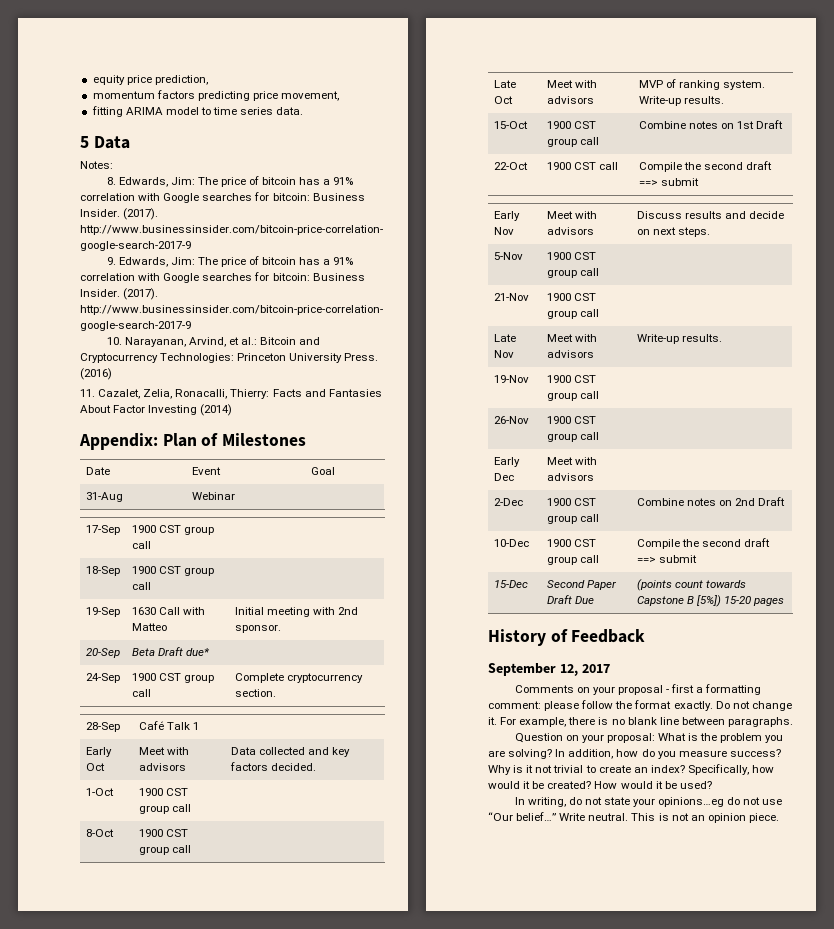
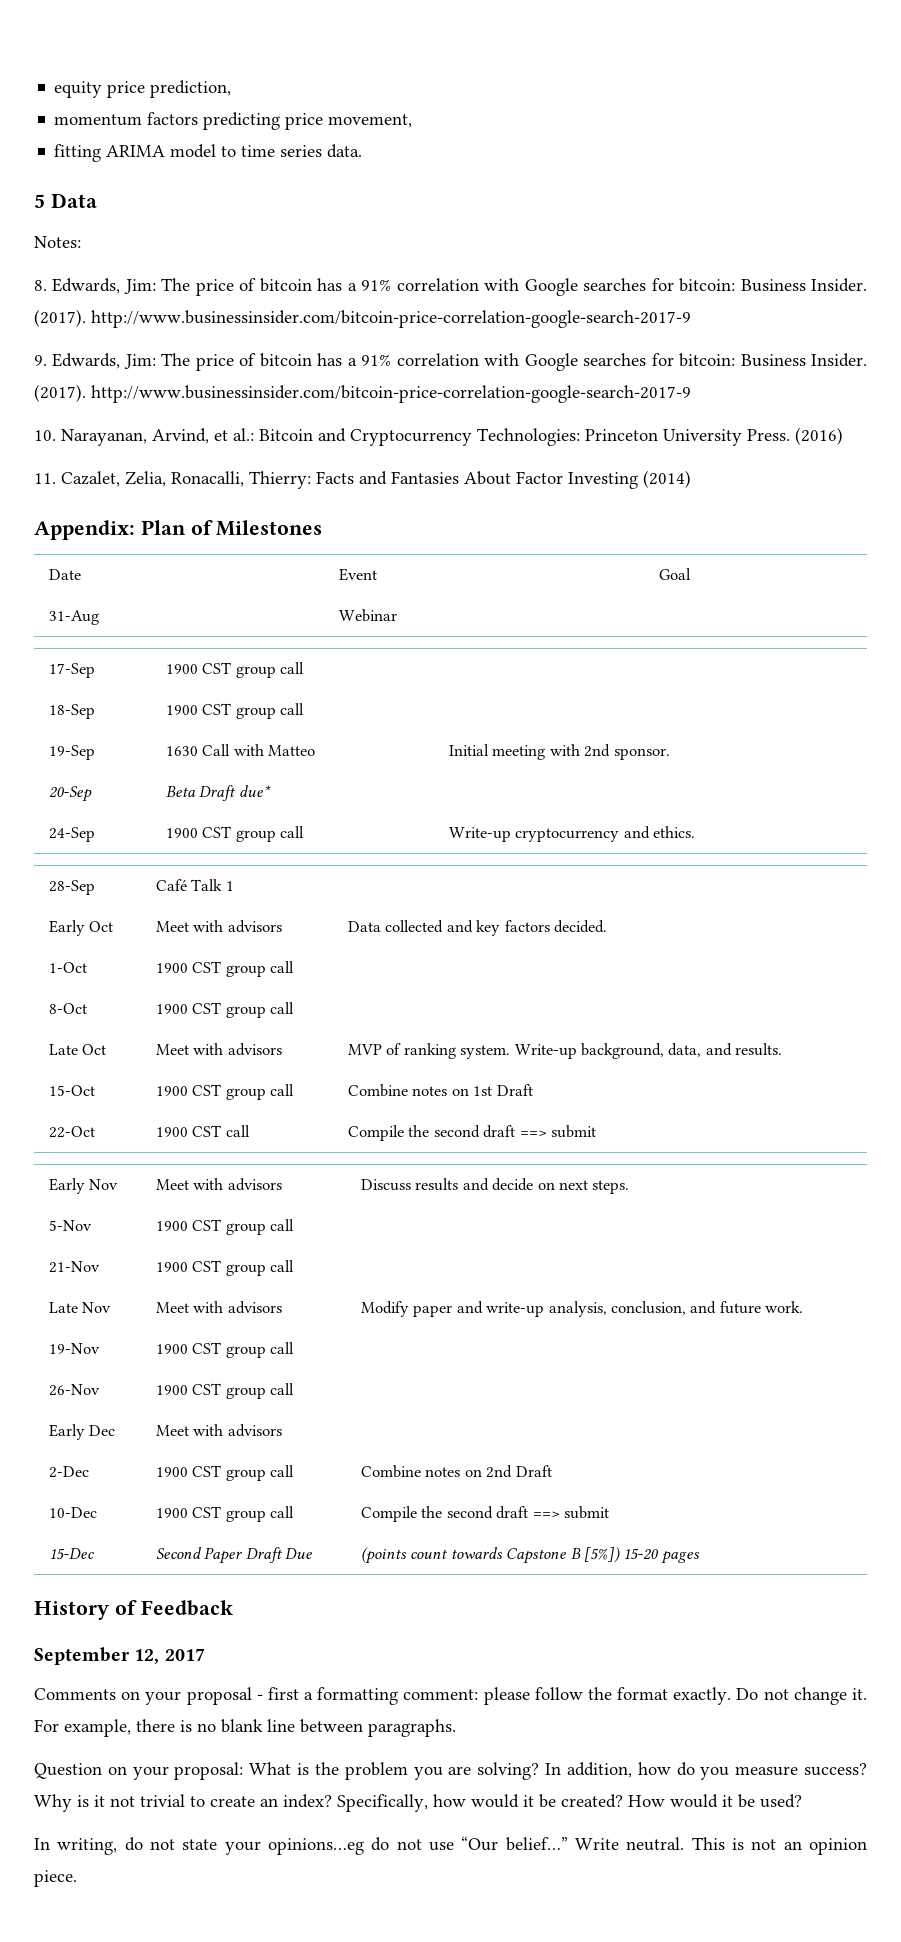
- 24-Sep | 1900 CST group call | Complete cryptocurrency section.
+ 24-Sep | 1900 CST group call | Write-up cryptocurrency and ethics.
- Late Oct | Meet with advisors | MVP of ranking system. Write-up results.
+ Late Oct | Meet with advisors | MVP of ranking system. Write-up background, data, and results.
- Late Nov | Meet with advisors | Write-up results.
+ Late Nov | Meet with advisors | Modify paper and write-up analysis, conclusion, and future work.

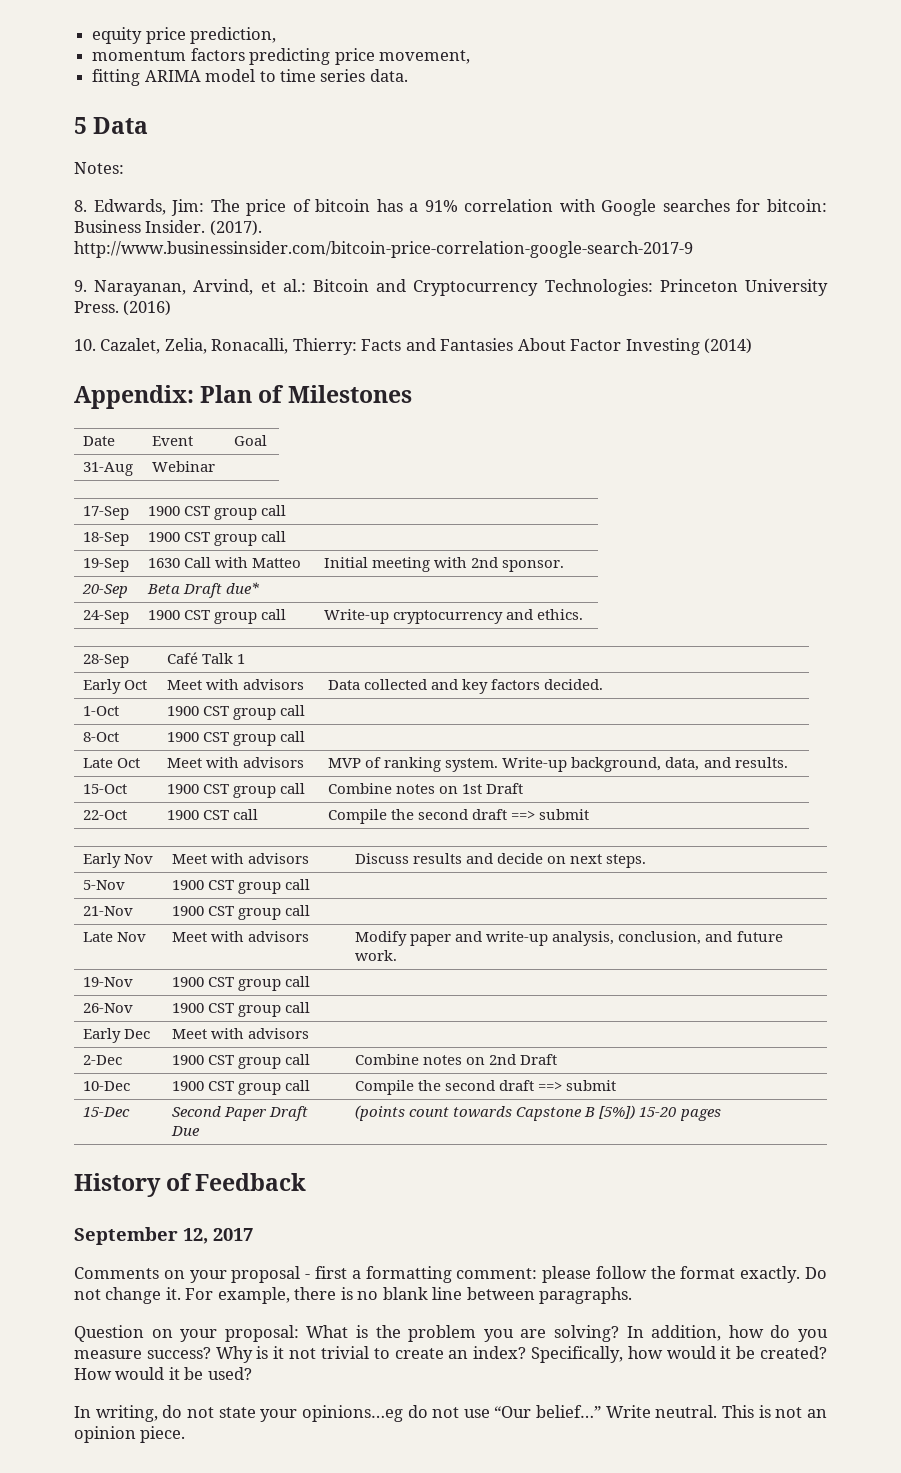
- 9. Edwards, Jim: The price of bitcoin has a 91% correlation with Google searches for bitcoin: Business Insider. (2017). http://www.businessinsider.com/bitcoin-price-correlation-google-search-2017-9
- 10. Narayanan, Arvind, et al.: Bitcoin and Cryptocurrency Technologies: Princeton University Press.
+ 9. Narayanan, Arvind, et al.: Bitcoin and Cryptocurrency Technologies: Princeton University Press.
- 11. Cazalet, Zelia, Ronacalli, Thierry: Facts and Fantasies About Factor Investing (2014)
+ 10. Cazalet, Zelia, Ronacalli, Thierry: Facts and Fantasies About Factor Investing (2014)

